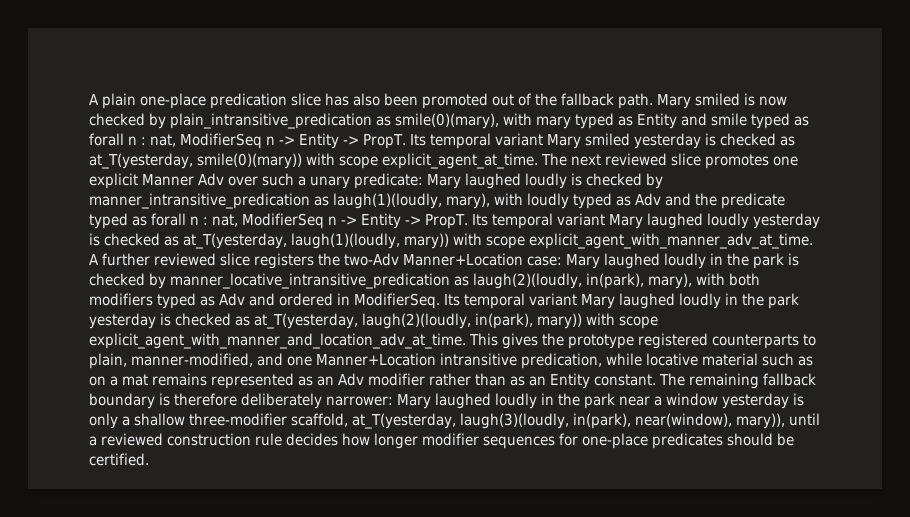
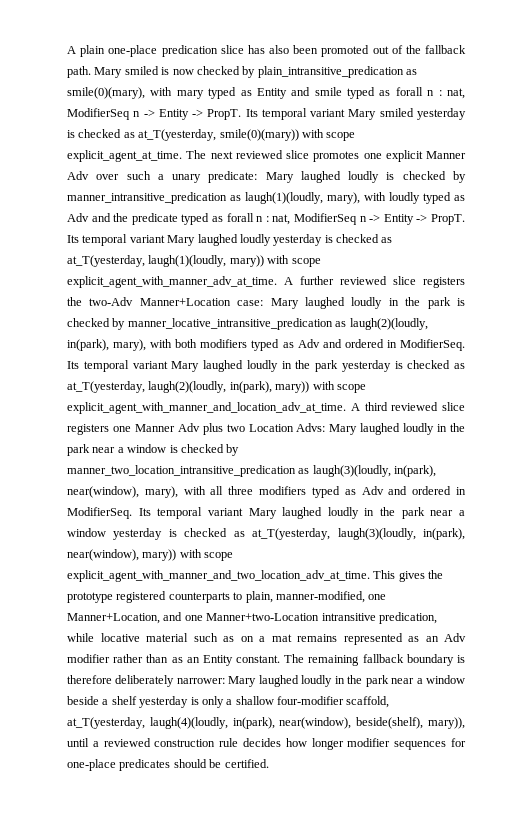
+ A third reviewed slice registers one Manner Adv plus two Location Advs: Mary laughed loudly in the park near a window is checked by manner_two_location_intransitive_predication as laugh(3)(loudly, in(park), near(window), mary), with all three modifiers typed as Adv and ordered in ModifierSeq. Its temporal variant Mary laughed loudly in the park near a window yesterday is checked as at_T(yesterday, laugh(3)(loudly, in(park), near(window), mary)) with scope explicit_agent_with_manner_and_two_location_adv_at_time.
- This gives the prototype registered counterparts to plain, manner-modified, and one Manner+Location intransitive predication, while locative material such as on a mat remains represented as an Adv modifier rather than as an Entity constant.
+ This gives the prototype registered counterparts to plain, manner-modified, one Manner+Location, and one Manner+two-Location intransitive predication, while locative material such as on a mat remains represented as an Adv modifier rather than as an Entity constant.
- The remaining fallback boundary is therefore deliberately narrower: Mary laughed loudly in the park near a window yesterday is only a shallow three-modifier scaffold, at_T(yesterday, laugh(3)(loudly, in(park), near(window), mary)), until a reviewed construction rule decides how longer modifier sequences for one-place predicates should be certified.
+ The remaining fallback boundary is therefore deliberately narrower: Mary laughed loudly in the park near a window beside a shelf yesterday is only a shallow four-modifier scaffold, at_T(yesterday, laugh(4)(loudly, in(park), near(window), beside(shelf), mary)), until a reviewed construction rule decides how longer modifier sequences for one-place predicates should be certified.

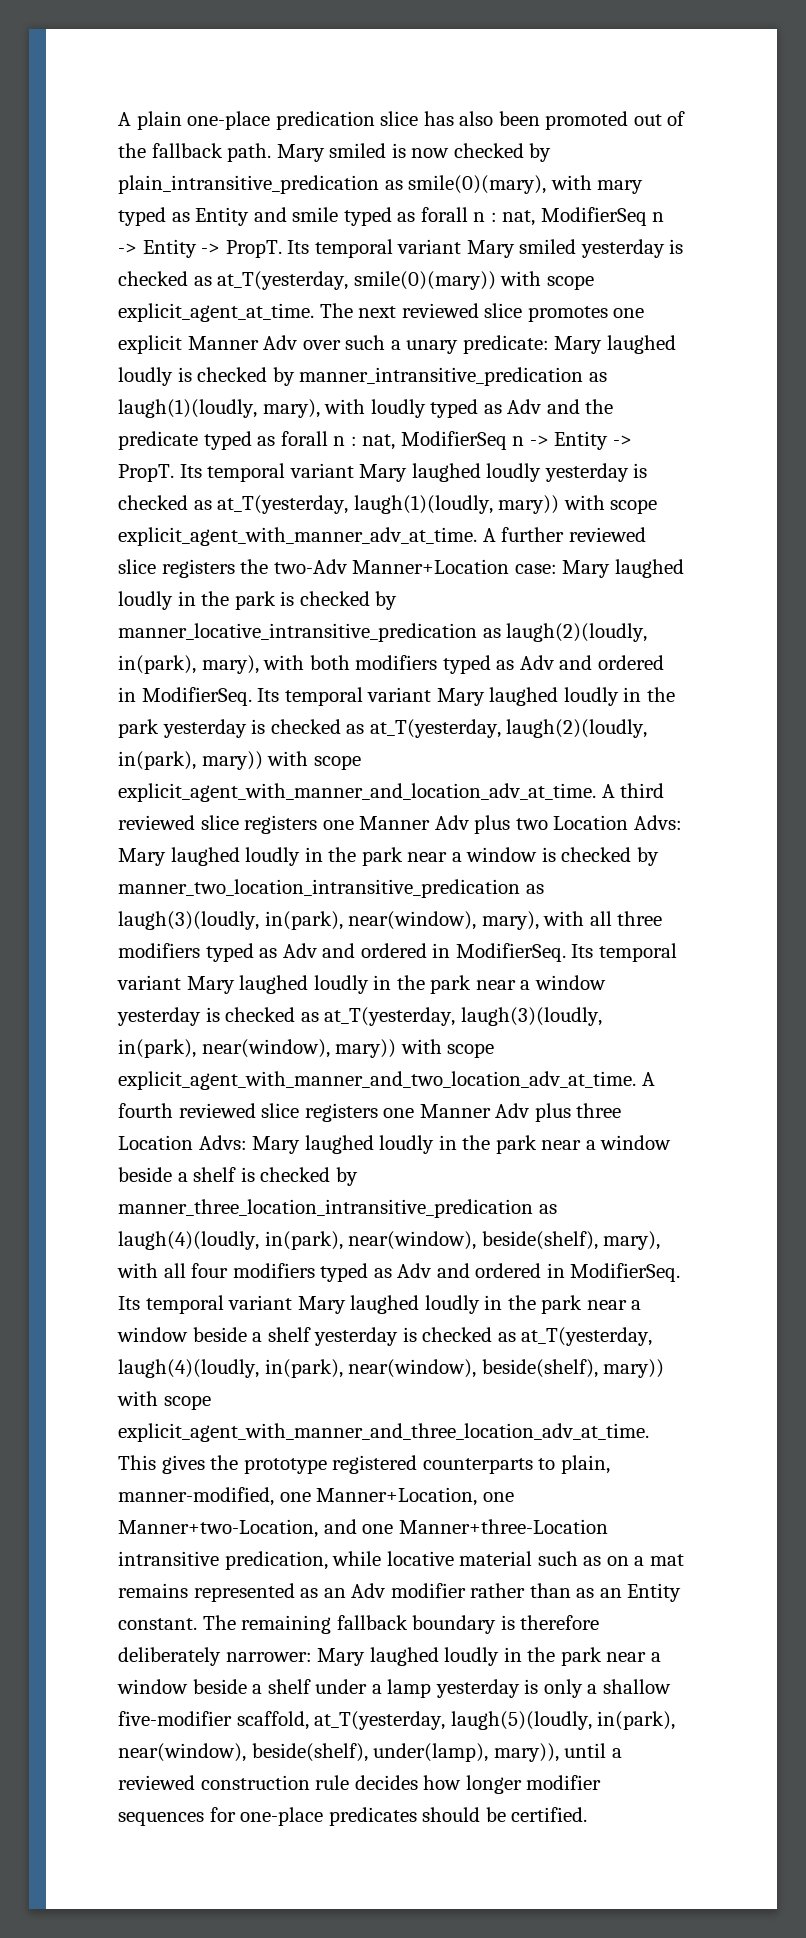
+ A fourth reviewed slice registers one Manner Adv plus three Location Advs: Mary laughed loudly in the park near a window beside a shelf is checked by manner_three_location_intransitive_predication as laugh(4)(loudly, in(park), near(window), beside(shelf), mary), with all four modifiers typed as Adv and ordered in ModifierSeq. Its temporal variant Mary laughed loudly in the park near a window beside a shelf yesterday is checked as at_T(yesterday, laugh(4)(loudly, in(park), near(window), beside(shelf), mary)) with scope explicit_agent_with_manner_and_three_location_adv_at_time.
- This gives the prototype registered counterparts to plain, manner-modified, one Manner+Location, and one Manner+two-Location intransitive predication, while locative material such as on a mat remains represented as an Adv modifier rather than as an Entity constant.
+ This gives the prototype registered counterparts to plain, manner-modified, one Manner+Location, one Manner+two-Location, and one Manner+three-Location intransitive predication, while locative material such as on a mat remains represented as an Adv modifier rather than as an Entity constant.
- The remaining fallback boundary is therefore deliberately narrower: Mary laughed loudly in the park near a window beside a shelf yesterday is only a shallow four-modifier scaffold, at_T(yesterday, laugh(4)(loudly, in(park), near(window), beside(shelf), mary)), until a reviewed construction rule decides how longer modifier sequences for one-place predicates should be certified.
+ The remaining fallback boundary is therefore deliberately narrower: Mary laughed loudly in the park near a window beside a shelf under a lamp yesterday is only a shallow five-modifier scaffold, at_T(yesterday, laugh(5)(loudly, in(park), near(window), beside(shelf), under(lamp), mary)), until a reviewed construction rule decides how longer modifier sequences for one-place predicates should be certified.

